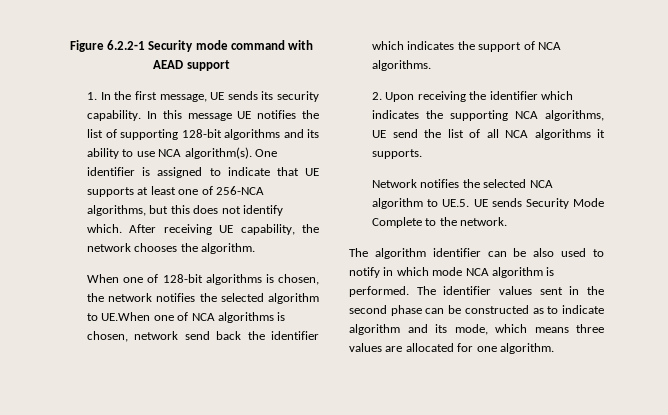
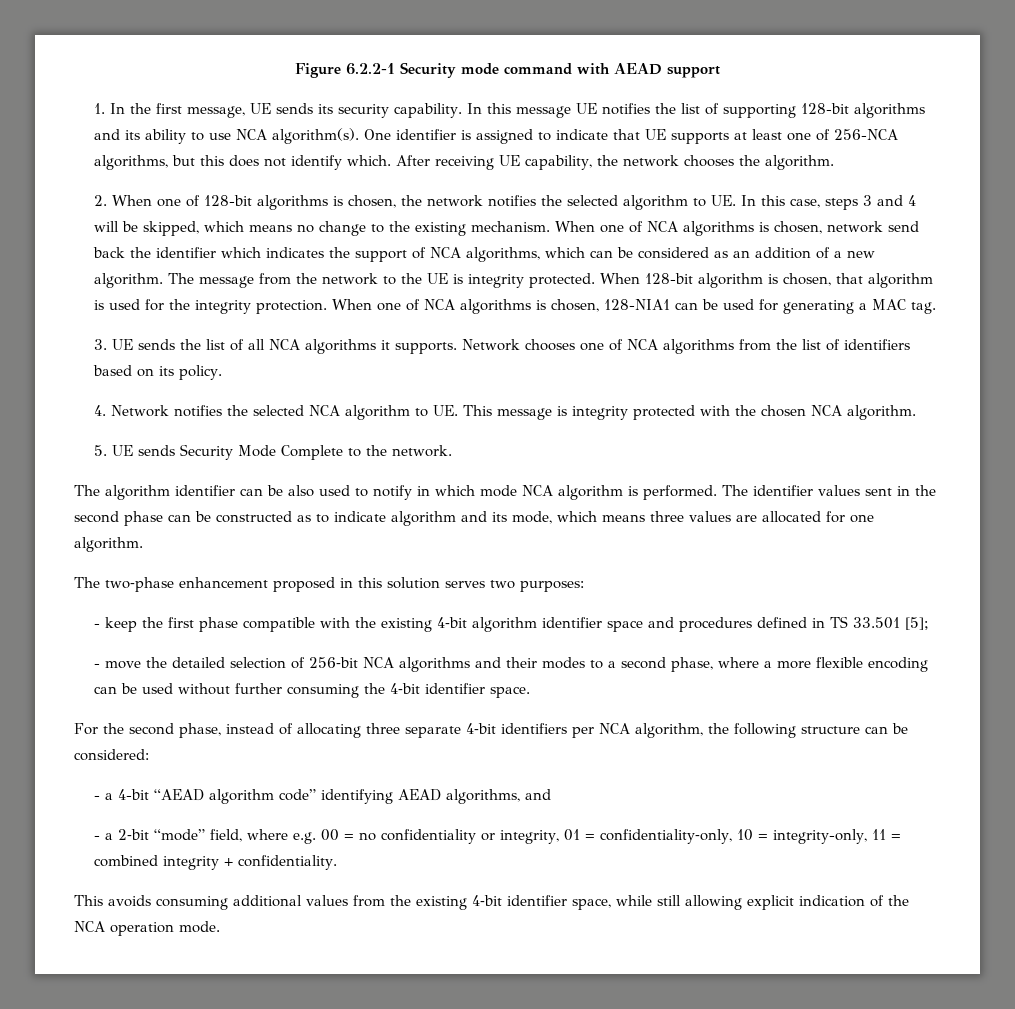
- When one of 128-bit algorithms is chosen, the network notifies the selected algorithm to UE.When one of NCA algorithms is chosen, network send back the identifier which indicates the support of NCA algorithms.
- 2. Upon receiving the identifier which indicates the supporting NCA algorithms, UE send the list of all NCA algorithms it supports.
- Network notifies the selected NCA algorithm to UE.5. UE sends Security Mode Complete to the network.
+ 2. When one of 128-bit algorithms is chosen, the network notifies the selected algorithm to UE. In this case, steps 3 and 4 will be skipped, which means no change to the existing mechanism. When one of NCA algorithms is chosen, network send back the identifier which indicates the support of NCA algorithms, which can be considered as an addition of a new algorithm. The message from the network to the UE is integrity protected. When 128-bit algorithm is chosen, that algorithm is used for the integrity protection. When one of NCA algorithms is chosen, 128-NIA1 can be used for generating a MAC tag.
+ 3. UE sends the list of all NCA algorithms it supports. Network chooses one of NCA algorithms from the list of identifiers based on its policy.
+ 4. Network notifies the selected NCA algorithm to UE. This message is integrity protected with the chosen NCA algorithm.
+ 5. UE sends Security Mode Complete to the network.
+ The two‑phase enhancement proposed in this solution serves two purposes:
+ - keep the first phase compatible with the existing 4‑bit algorithm identifier space and procedures defined in TS 33.501 [5];
+ - move the detailed selection of 256‑bit NCA algorithms and their modes to a second phase, where a more flexible encoding can be used without further consuming the 4‑bit identifier space.
+ For the second phase, instead of allocating three separate 4‑bit identifiers per NCA algorithm, the following structure can be considered:
+ - a 4-bit “AEAD algorithm code” identifying AEAD algorithms, and
+ - a 2‑bit “mode” field, where e.g. 00 = no confidentiality or integrity, 01 = confidentiality‑only, 10 = integrity-only, 11 = combined integrity + confidentiality.
+ This avoids consuming additional values from the existing 4‑bit identifier space, while still allowing explicit indication of the NCA operation mode.

